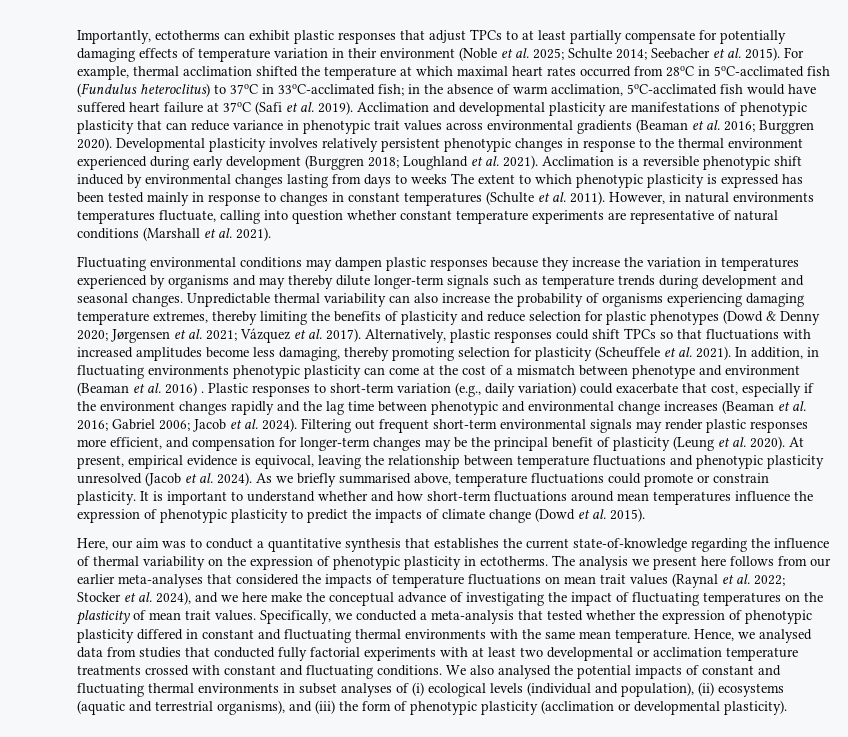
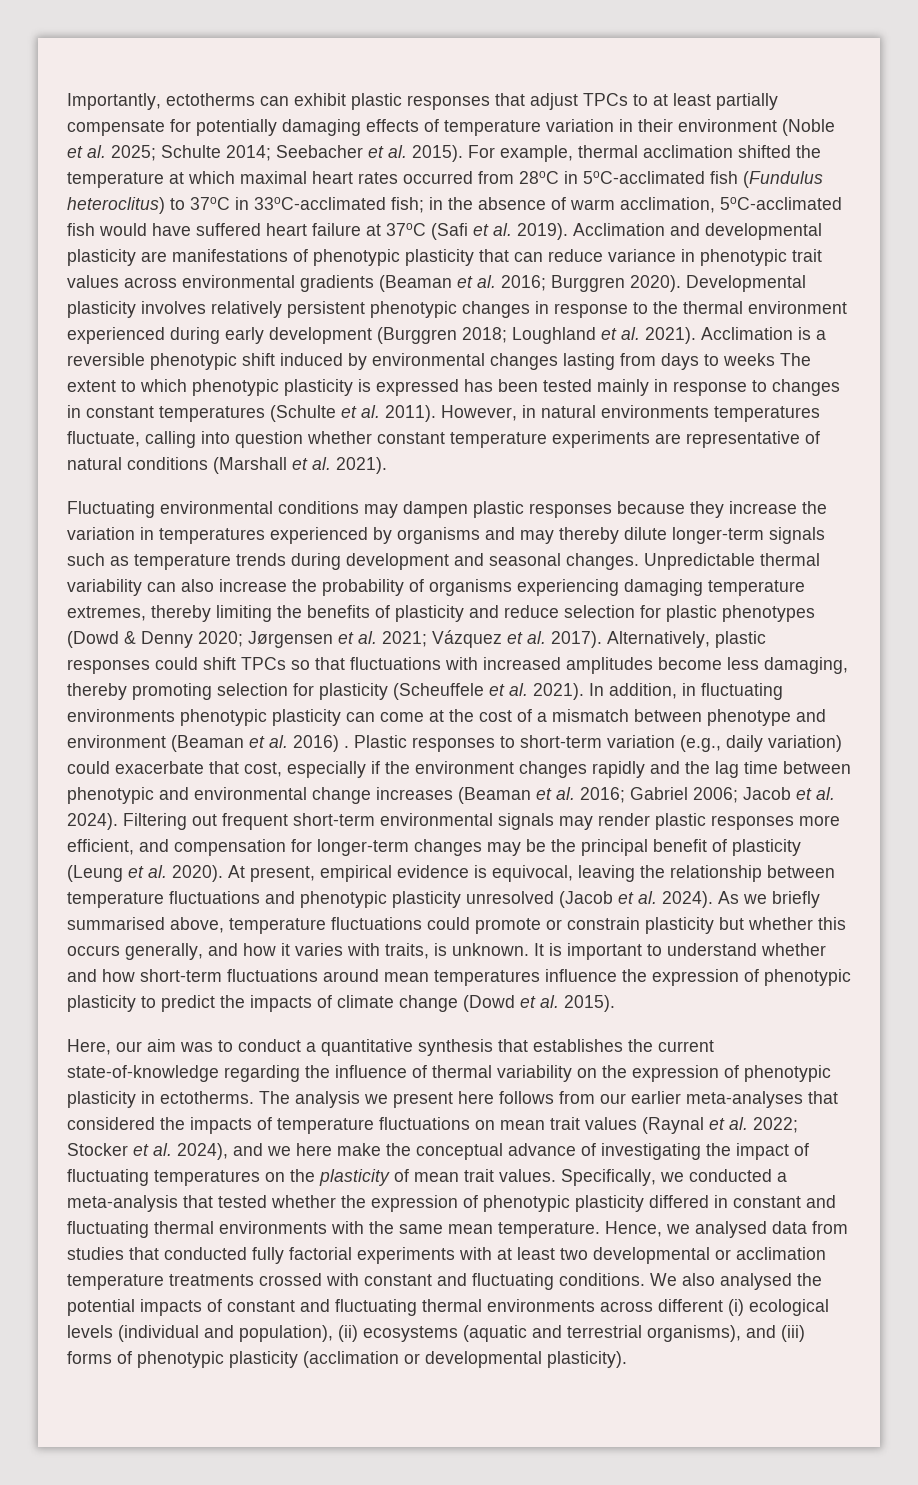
- As we briefly summarised above, temperature fluctuations could promote or constrain plasticity.
+ As we briefly summarised above, temperature fluctuations could promote or constrain plasticity but whether this occurs generally, and how it varies with traits, is unknown.
- We also analysed the potential impacts of constant and fluctuating thermal environments in subset analyses of (i) ecological levels (individual and population), (ii) ecosystems (aquatic and terrestrial organisms), and (iii) the form of phenotypic plasticity (acclimation or developmental plasticity).
+ We also analysed the potential impacts of constant and fluctuating thermal environments across different (i) ecological levels (individual and population), (ii) ecosystems (aquatic and terrestrial organisms), and (iii) forms of phenotypic plasticity (acclimation or developmental plasticity).

